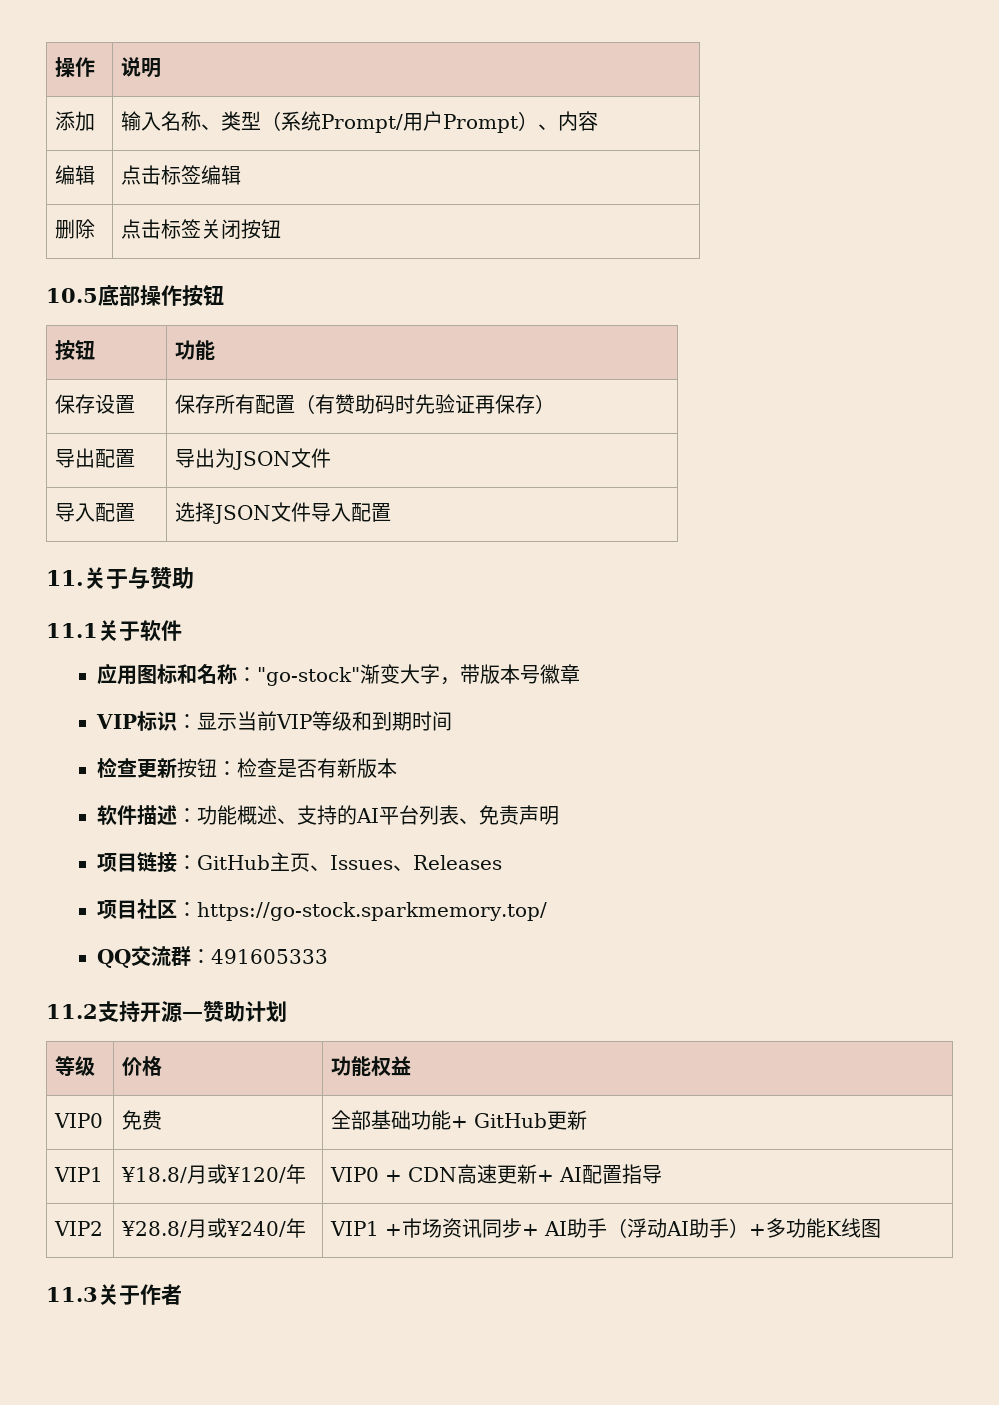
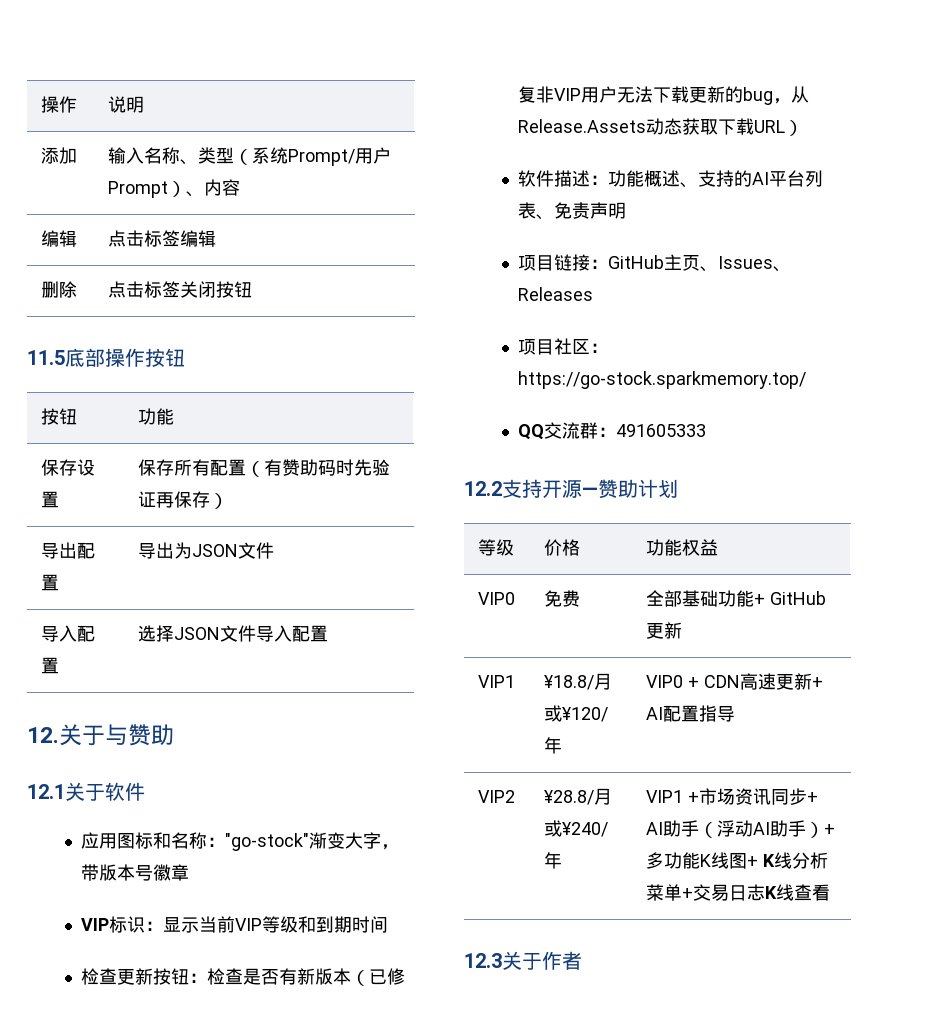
- 10.5底部操作按钮
+ 11.5底部操作按钮
- 11.关于与赞助
+ 12.关于与赞助
- 11.1关于软件
+ 12.1关于软件
- 检查更新按钮：检查是否有新版本
+ 检查更新按钮：检查是否有新版本（已修复非VIP用户无法下载更新的bug，从Release.Assets动态获取下载URL）
- 11.2支持开源—赞助计划
+ 12.2支持开源—赞助计划
- VIP2 | ¥28.8/月或¥240/年 | VIP1 +市场资讯同步+ AI助手（浮动AI助手）+多功能K线图
- 11.3关于作者
+ VIP2 | ¥28.8/月或¥240/年 | VIP1 +市场资讯同步+ AI助手（浮动AI助手）+多功能K线图+ K线分析菜单+交易日志K线查看
+ 12.3关于作者

